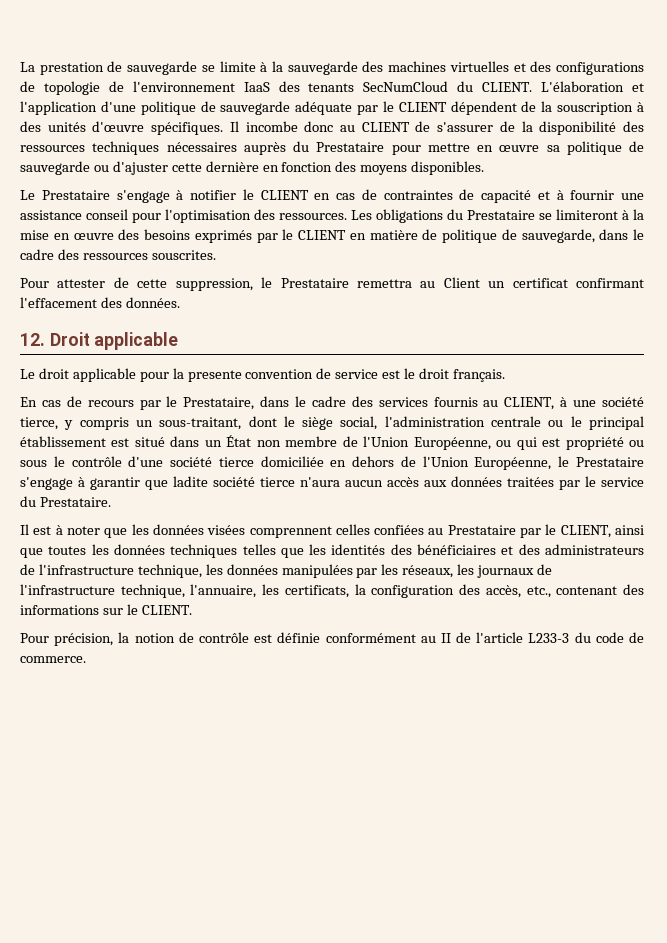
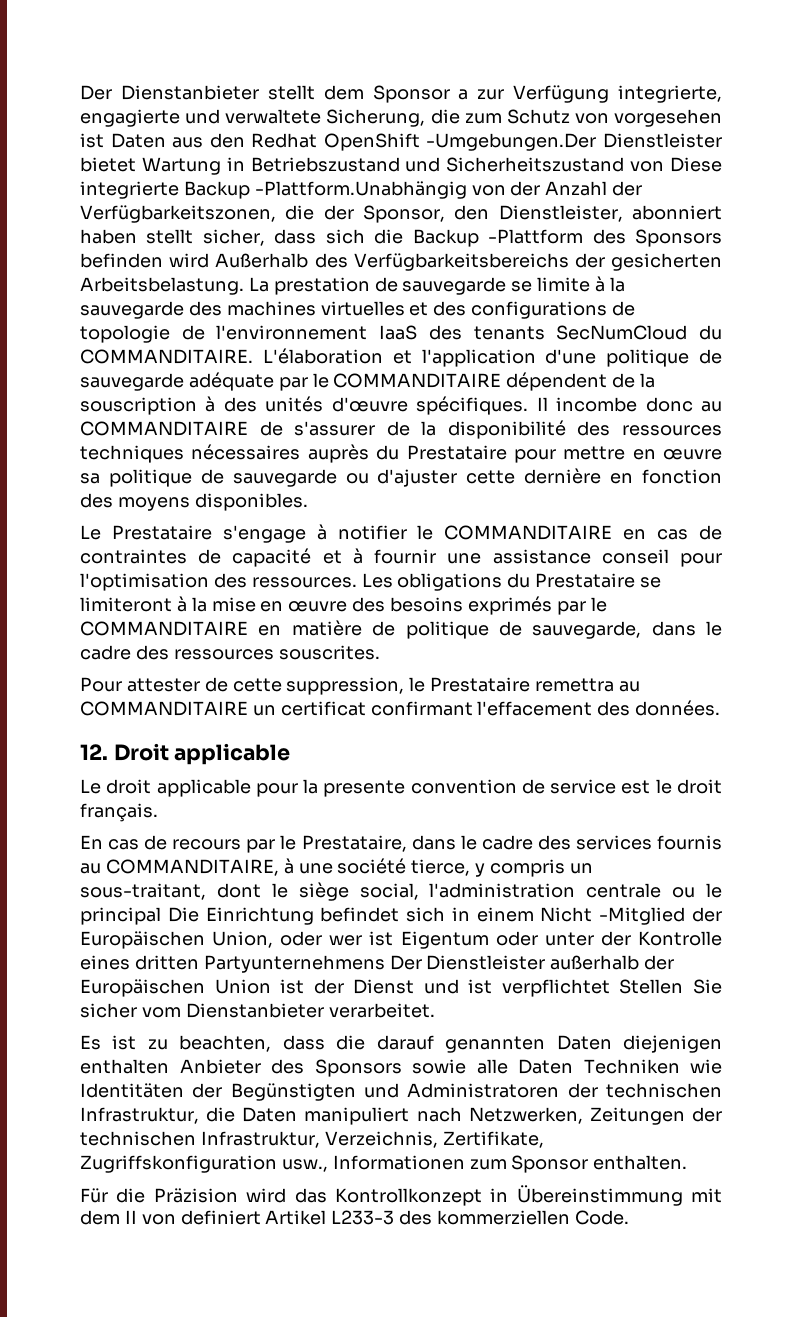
+ Der Dienstanbieter stellt dem Sponsor a zur Verfügung integrierte, engagierte und verwaltete Sicherung, die zum Schutz von vorgesehen ist Daten aus den Redhat OpenShift -Umgebungen.Der Dienstleister bietet Wartung in Betriebszustand und Sicherheitszustand von Diese integrierte Backup -Plattform.Unabhängig von der Anzahl der Verfügbarkeitszonen, die der Sponsor, den Dienstleister, abonniert haben stellt sicher, dass sich die Backup -Plattform des Sponsors befinden wird Außerhalb des Verfügbarkeitsbereichs der gesicherten Arbeitsbelastung.
- La prestation de sauvegarde se limite à la sauvegarde des machines virtuelles et des configurations de topologie de l'environnement IaaS des tenants SecNumCloud du CLIENT.
+ La prestation de sauvegarde se limite à la sauvegarde des machines virtuelles et des configurations de topologie de l'environnement IaaS des tenants SecNumCloud du COMMANDITAIRE.
- L'élaboration et l'application d'une politique de sauvegarde adéquate par le CLIENT dépendent de la souscription à des unités d'œuvre spécifiques.
+ L'élaboration et l'application d'une politique de sauvegarde adéquate par le COMMANDITAIRE dépendent de la souscription à des unités d'œuvre spécifiques.
- Il incombe donc au CLIENT de s'assurer de la disponibilité des ressources techniques nécessaires auprès du Prestataire pour mettre en œuvre sa politique de sauvegarde ou d'ajuster cette dernière en fonction des moyens disponibles.
+ Il incombe donc au COMMANDITAIRE de s'assurer de la disponibilité des ressources techniques nécessaires auprès du Prestataire pour mettre en œuvre sa politique de sauvegarde ou d'ajuster cette dernière en fonction des moyens disponibles.
- Le Prestataire s'engage à notifier le CLIENT en cas de contraintes de capacité et à fournir une assistance conseil pour l'optimisation des ressources.
+ Le Prestataire s'engage à notifier le COMMANDITAIRE en cas de contraintes de capacité et à fournir une assistance conseil pour l'optimisation des ressources.
- Les obligations du Prestataire se limiteront à la mise en œuvre des besoins exprimés par le CLIENT en matière de politique de sauvegarde, dans le cadre des ressources souscrites.
+ Les obligations du Prestataire se limiteront à la mise en œuvre des besoins exprimés par le COMMANDITAIRE en matière de politique de sauvegarde, dans le cadre des ressources souscrites.
- Pour attester de cette suppression, le Prestataire remettra au Client un certificat confirmant l'effacement des données.
+ Pour attester de cette suppression, le Prestataire remettra au COMMANDITAIRE un certificat confirmant l'effacement des données.
- En cas de recours par le Prestataire, dans le cadre des services fournis au CLIENT, à une société tierce, y compris un sous-traitant, dont le siège social, l'administration centrale ou le principal établissement est situé dans un État non membre de l'Union Européenne, ou qui est propriété ou sous le contrôle d'une société tierce domiciliée en dehors de l'Union Européenne, le Prestataire s'engage à garantir que ladite société tierce n'aura aucun accès aux données traitées par le service du Prestataire.
- Il est à noter que les données visées comprennent celles confiées au Prestataire par le CLIENT, ainsi que toutes les données techniques telles que les identités des bénéficiaires et des administrateurs de l'infrastructure technique, les données manipulées par les réseaux, les journaux de l'infrastructure technique, l'annuaire, les certificats, la configuration des accès, etc., contenant des informations sur le CLIENT.
- Pour précision, la notion de contrôle est définie conformément au II de l'article L233-3 du code de commerce.
+ En cas de recours par le Prestataire, dans le cadre des services fournis au COMMANDITAIRE, à une société tierce, y compris un sous-traitant, dont le siège social, l'administration centrale ou le principal Die Einrichtung befindet sich in einem Nicht -Mitglied der Europäischen Union, oder wer ist Eigentum oder unter der Kontrolle eines dritten Partyunternehmens Der Dienstleister außerhalb der Europäischen Union ist der Dienst und ist verpflichtet Stellen Sie sicher vom Dienstanbieter verarbeitet.
+ Es ist zu beachten, dass die darauf genannten Daten diejenigen enthalten Anbieter des Sponsors sowie alle Daten Techniken wie Identitäten der Begünstigten und Administratoren der technischen Infrastruktur, die Daten manipuliert nach Netzwerken, Zeitungen der technischen Infrastruktur, Verzeichnis, Zertifikate, Zugriffskonfiguration usw., Informationen zum Sponsor enthalten.
+ Für die Präzision wird das Kontrollkonzept in Übereinstimmung mit dem II von definiert Artikel L233-3 des kommerziellen Code.

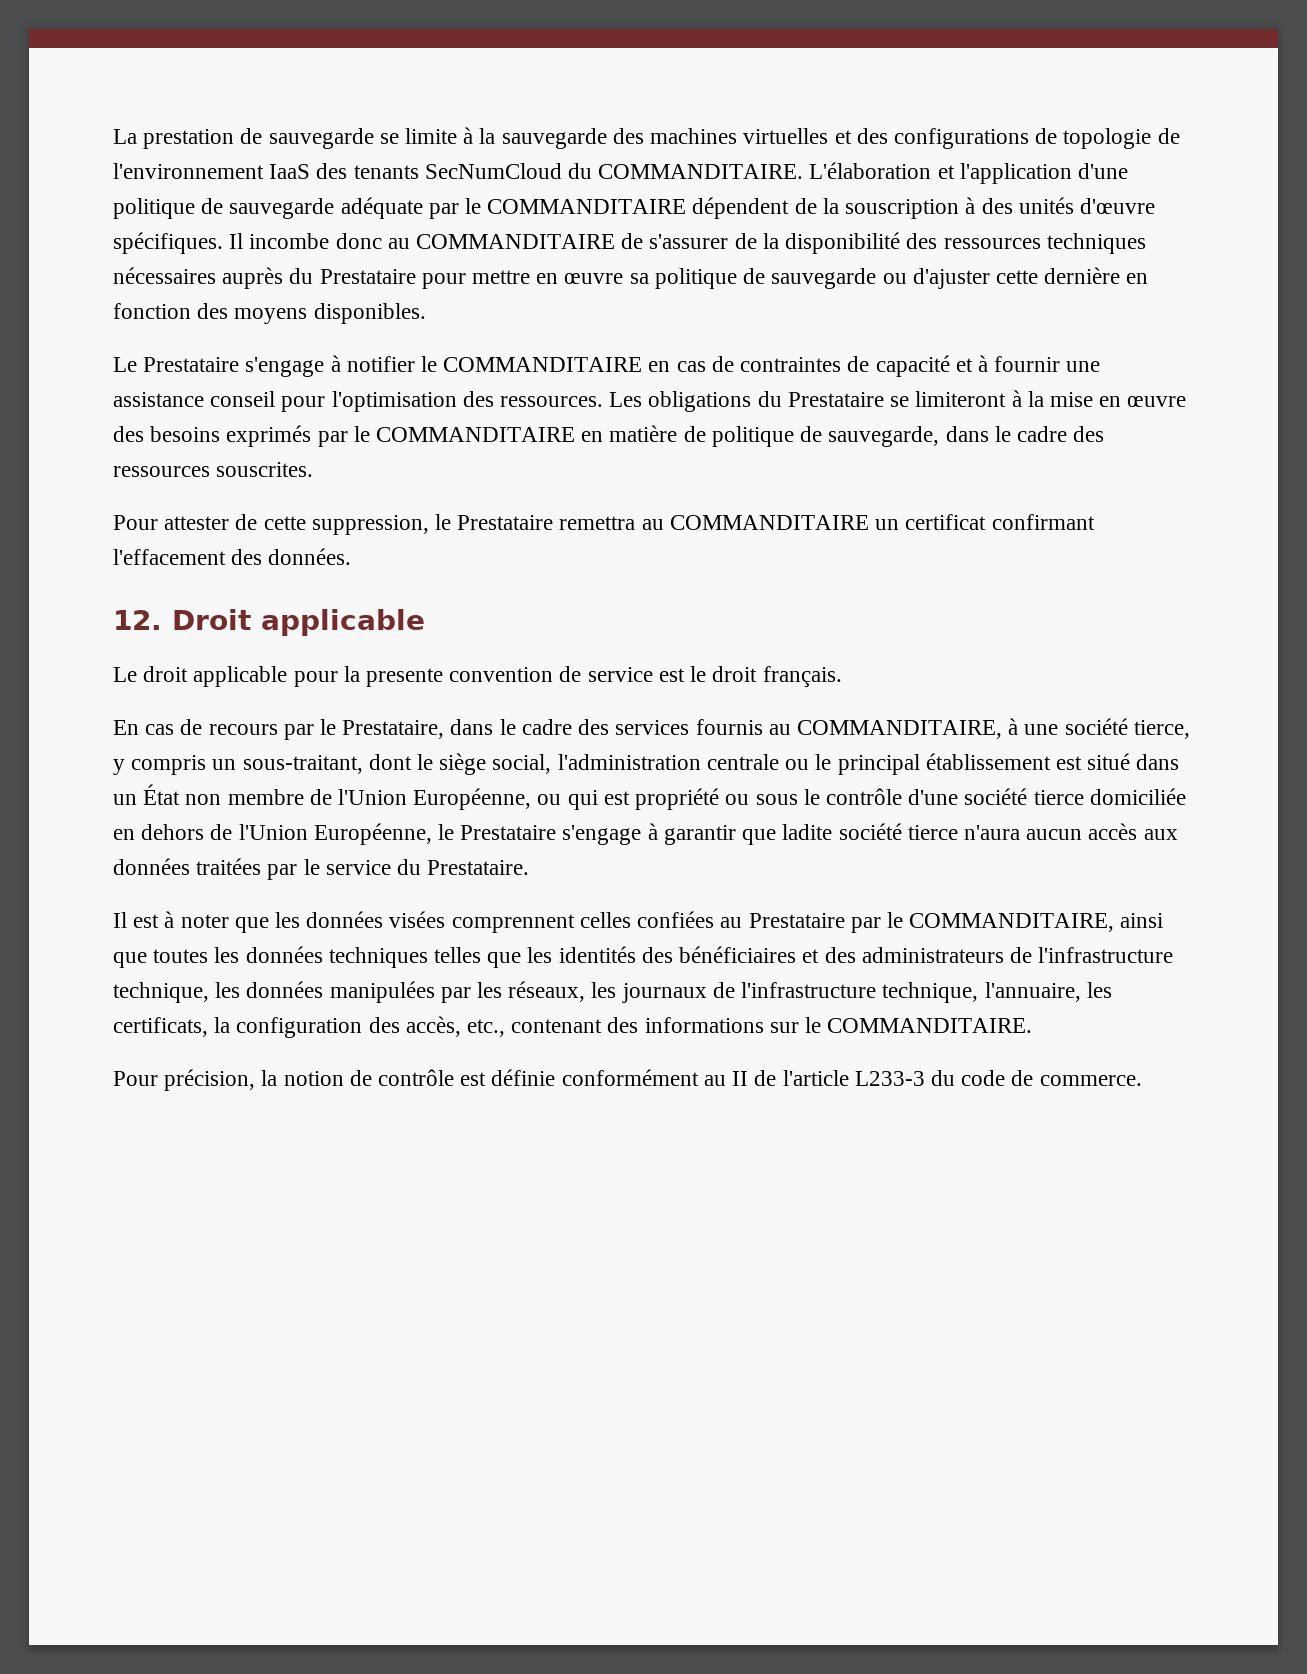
- Der Dienstanbieter stellt dem Sponsor a zur Verfügung integrierte, engagierte und verwaltete Sicherung, die zum Schutz von vorgesehen ist Daten aus den Redhat OpenShift -Umgebungen.Der Dienstleister bietet Wartung in Betriebszustand und Sicherheitszustand von Diese integrierte Backup -Plattform.Unabhängig von der Anzahl der Verfügbarkeitszonen, die der Sponsor, den Dienstleister, abonniert haben stellt sicher, dass sich die Backup -Plattform des Sponsors befinden wird Außerhalb des Verfügbarkeitsbereichs der gesicherten Arbeitsbelastung.
- En cas de recours par le Prestataire, dans le cadre des services fournis au COMMANDITAIRE, à une société tierce, y compris un sous-traitant, dont le siège social, l'administration centrale ou le principal Die Einrichtung befindet sich in einem Nicht -Mitglied der Europäischen Union, oder wer ist Eigentum oder unter der Kontrolle eines dritten Partyunternehmens Der Dienstleister außerhalb der Europäischen Union ist der Dienst und ist verpflichtet Stellen Sie sicher vom Dienstanbieter verarbeitet.
- Es ist zu beachten, dass die darauf genannten Daten diejenigen enthalten Anbieter des Sponsors sowie alle Daten Techniken wie Identitäten der Begünstigten und Administratoren der technischen Infrastruktur, die Daten manipuliert nach Netzwerken, Zeitungen der technischen Infrastruktur, Verzeichnis, Zertifikate, Zugriffskonfiguration usw., Informationen zum Sponsor enthalten.
- Für die Präzision wird das Kontrollkonzept in Übereinstimmung mit dem II von definiert Artikel L233-3 des kommerziellen Code.
+ En cas de recours par le Prestataire, dans le cadre des services fournis au COMMANDITAIRE, à une société tierce, y compris un sous-traitant, dont le siège social, l'administration centrale ou le principal établissement est situé dans un État non membre de l'Union Européenne, ou qui est propriété ou sous le contrôle d'une société tierce domiciliée en dehors de l'Union Européenne, le Prestataire s'engage à garantir que ladite société tierce n'aura aucun accès aux données traitées par le service du Prestataire.
+ Il est à noter que les données visées comprennent celles confiées au Prestataire par le COMMANDITAIRE, ainsi que toutes les données techniques telles que les identités des bénéficiaires et des administrateurs de l'infrastructure technique, les données manipulées par les réseaux, les journaux de l'infrastructure technique, l'annuaire, les certificats, la configuration des accès, etc., contenant des informations sur le COMMANDITAIRE.
+ Pour précision, la notion de contrôle est définie conformément au II de l'article L233-3 du code de commerce.

